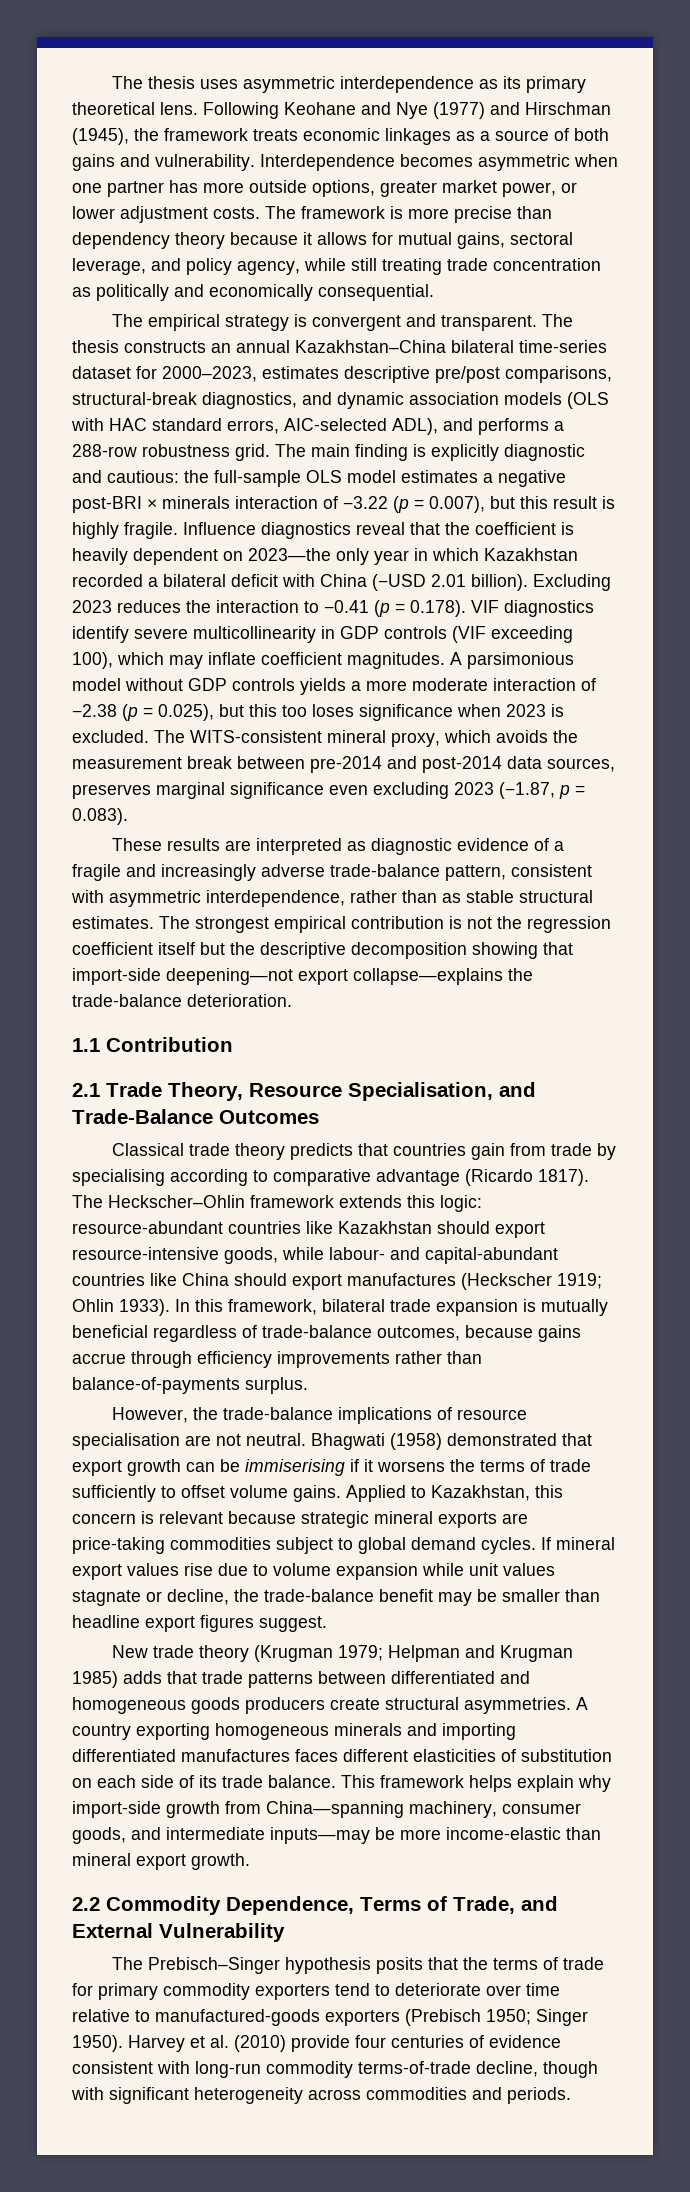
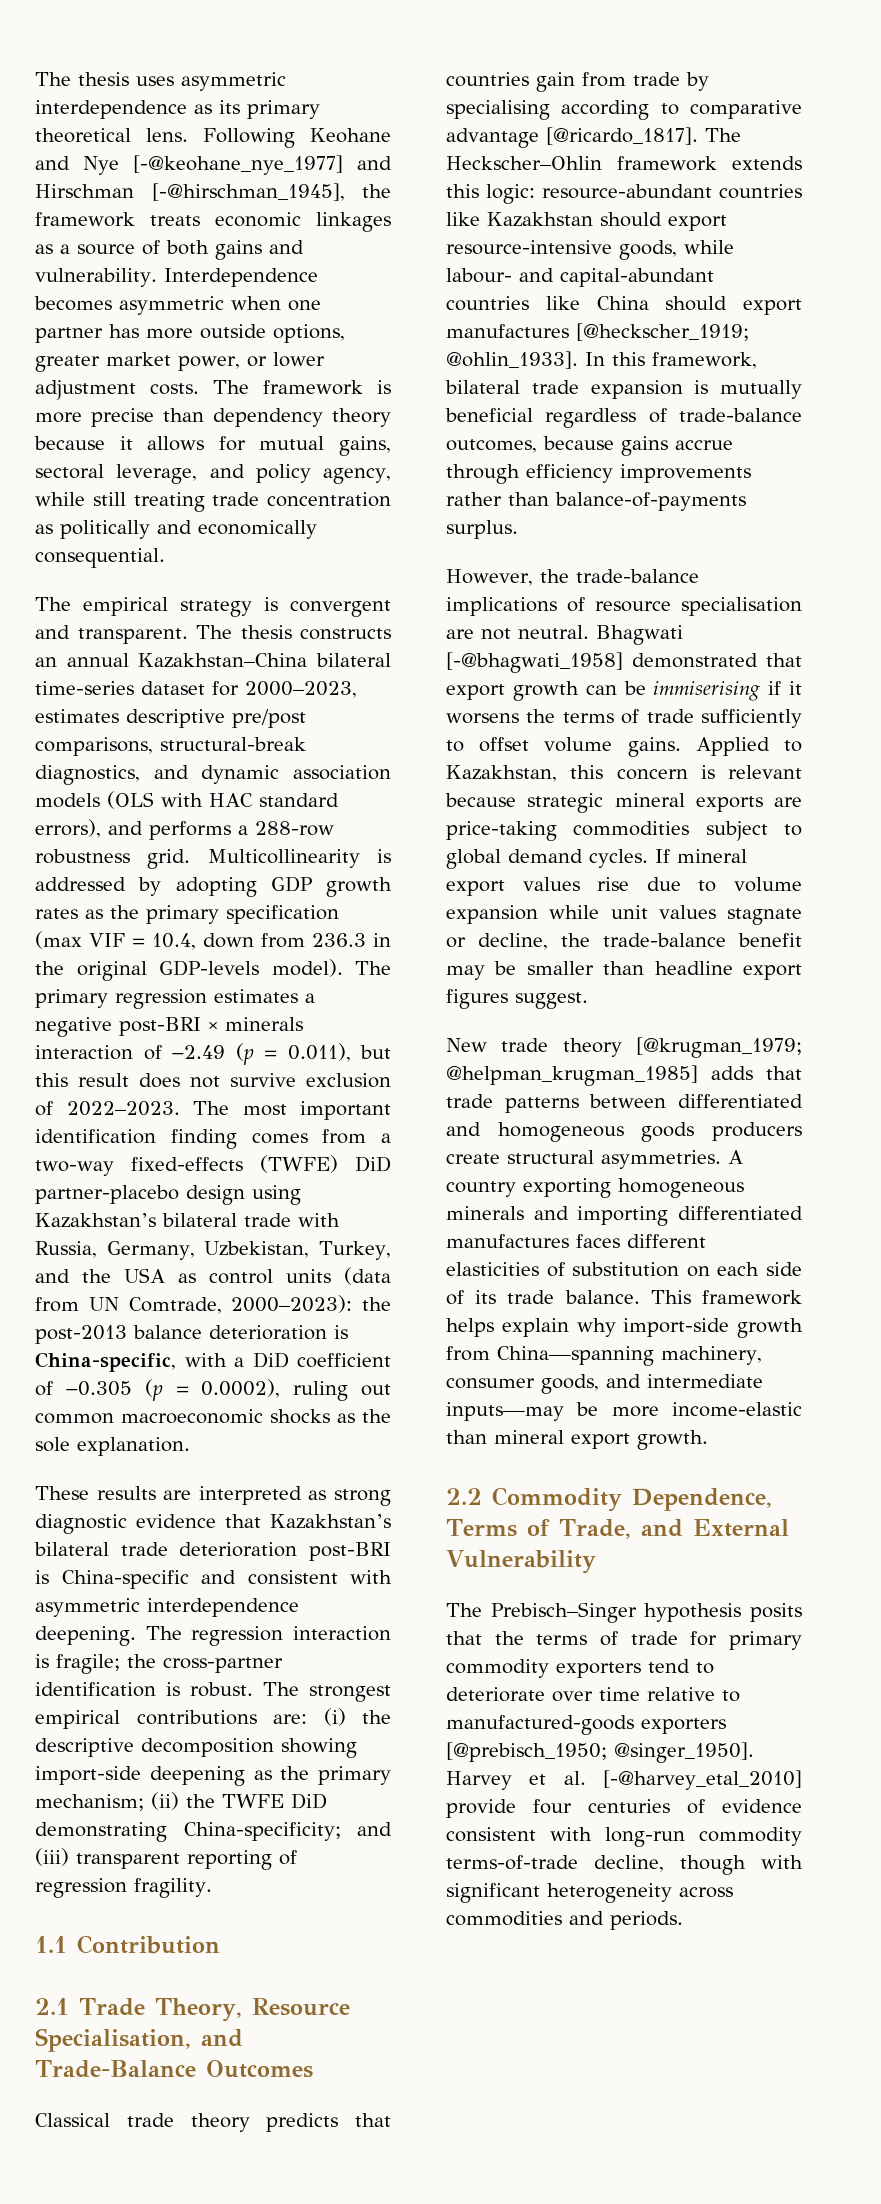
- Following Keohane and Nye (1977) and Hirschman (1945), the framework treats economic linkages as a source of both gains and vulnerability.
+ Following Keohane and Nye [-@keohane_nye_1977] and Hirschman [-@hirschman_1945], the framework treats economic linkages as a source of both gains and vulnerability.
- The thesis constructs an annual Kazakhstan–China bilateral time-series dataset for 2000–2023, estimates descriptive pre/post comparisons, structural-break diagnostics, and dynamic association models (OLS with HAC standard errors, AIC-selected ADL), and performs a 288-row robustness grid.
+ The thesis constructs an annual Kazakhstan–China bilateral time-series dataset for 2000–2023, estimates descriptive pre/post comparisons, structural-break diagnostics, and dynamic association models (OLS with HAC standard errors), and performs a 288-row robustness grid.
- The main finding is explicitly diagnostic and cautious: the full-sample OLS model estimates a negative post-BRI × minerals interaction of −3.22 (p = 0.007), but this result is highly fragile. Influence diagnostics reveal that the coefficient is heavily dependent on 2023—the only year in which Kazakhstan recorded a bilateral deficit with China (−USD 2.01 billion). Excluding 2023 reduces the interaction to −0.41 (p = 0.178). VIF diagnostics identify severe multicollinearity in GDP controls (VIF exceeding 100), which may inflate coefficient magnitudes. A parsimonious model without GDP controls yields a more moderate interaction of −2.38 (p = 0.025), but this too loses significance when 2023 is excluded. The WITS-consistent mineral proxy, which avoids the measurement break between pre-2014 and post-2014 data sources, preserves marginal significance even excluding 2023 (−1.87, p = 0.083).
+ Multicollinearity is addressed by adopting GDP growth rates as the primary specification (max VIF = 10.4, down from 236.3 in the original GDP-levels model). The primary regression estimates a negative post-BRI × minerals interaction of −2.49 (p = 0.011), but this result does not survive exclusion of 2022–2023. The most important identification finding comes from a two-way fixed-effects (TWFE) DiD partner-placebo design using Kazakhstan’s bilateral trade with Russia, Germany, Uzbekistan, Turkey, and the USA as control units (data from UN Comtrade, 2000–2023): the post-2013 balance deterioration is China-specific, with a DiD coefficient of −0.305 (p = 0.0002), ruling out common macroeconomic shocks as the sole explanation.
- These results are interpreted as diagnostic evidence of a fragile and increasingly adverse trade-balance pattern, consistent with asymmetric interdependence, rather than as stable structural estimates. The strongest empirical contribution is not the regression coefficient itself but the descriptive decomposition showing that import-side deepening—not export collapse—explains the trade-balance deterioration.
+ These results are interpreted as strong diagnostic evidence that Kazakhstan’s bilateral trade deterioration post-BRI is China-specific and consistent with asymmetric interdependence deepening. The regression interaction is fragile; the cross-partner identification is robust. The strongest empirical contributions are: (i) the descriptive decomposition showing import-side deepening as the primary mechanism; (ii) the TWFE DiD demonstrating China-specificity; and (iii) transparent reporting of regression fragility.
- Classical trade theory predicts that countries gain from trade by specialising according to comparative advantage (Ricardo 1817).
+ Classical trade theory predicts that countries gain from trade by specialising according to comparative advantage [@ricardo_1817].
- The Heckscher–Ohlin framework extends this logic: resource-abundant countries like Kazakhstan should export resource-intensive goods, while labour- and capital-abundant countries like China should export manufactures (Heckscher 1919; Ohlin 1933).
+ The Heckscher–Ohlin framework extends this logic: resource-abundant countries like Kazakhstan should export resource-intensive goods, while labour- and capital-abundant countries like China should export manufactures [@heckscher_1919; @ohlin_1933].
- Bhagwati (1958) demonstrated that export growth can be immiserising if it worsens the terms of trade sufficiently to offset volume gains.
+ Bhagwati [-@bhagwati_1958] demonstrated that export growth can be immiserising if it worsens the terms of trade sufficiently to offset volume gains.
- New trade theory (Krugman 1979; Helpman and Krugman 1985) adds that trade patterns between differentiated and homogeneous goods producers create structural asymmetries.
+ New trade theory [@krugman_1979; @helpman_krugman_1985] adds that trade patterns between differentiated and homogeneous goods producers create structural asymmetries.
- The Prebisch–Singer hypothesis posits that the terms of trade for primary commodity exporters tend to deteriorate over time relative to manufactured-goods exporters (Prebisch 1950; Singer 1950).
+ The Prebisch–Singer hypothesis posits that the terms of trade for primary commodity exporters tend to deteriorate over time relative to manufactured-goods exporters [@prebisch_1950; @singer_1950].
- Harvey et al. (2010) provide four centuries of evidence consistent with long-run commodity terms-of-trade decline, though with significant heterogeneity across commodities and periods.
+ Harvey et al. [-@harvey_etal_2010] provide four centuries of evidence consistent with long-run commodity terms-of-trade decline, though with significant heterogeneity across commodities and periods.

